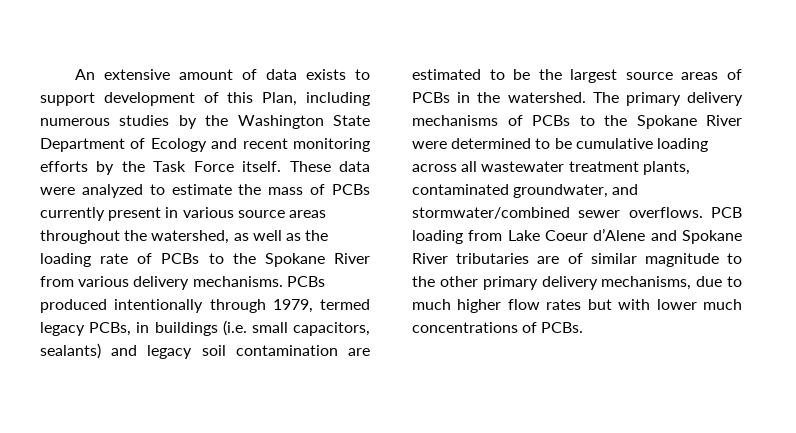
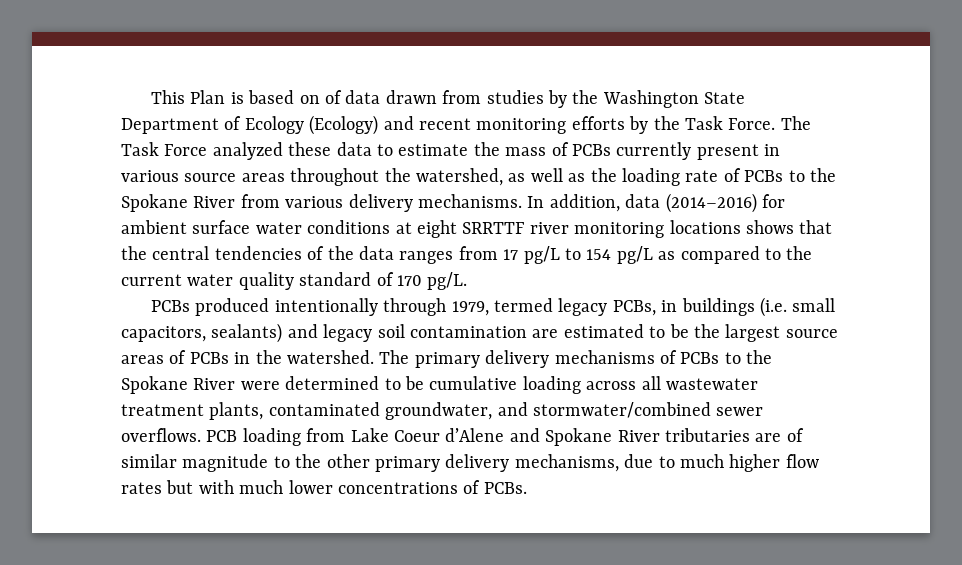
- An extensive amount of data exists to support development of this Plan, including numerous studies by the Washington State Department of Ecology and recent monitoring efforts by the Task Force itself. These data were analyzed to estimate the mass of PCBs currently present in various source areas throughout the watershed, as well as the loading rate of PCBs to the Spokane River from various delivery mechanisms. PCBs produced intentionally through 1979, termed legacy PCBs, in buildings (i.e. small capacitors, sealants) and legacy soil contamination are estimated to be the largest source areas of PCBs in the watershed.
+ This Plan is based on of data drawn from studies by the Washington State Department of Ecology (Ecology) and recent monitoring efforts by the Task Force. The Task Force analyzed these data to estimate the mass of PCBs currently present in various source areas throughout the watershed, as well as the loading rate of PCBs to the Spokane River from various delivery mechanisms. In addition, data (2014–2016) for ambient surface water conditions at eight SRRTTF river monitoring locations shows that the central tendencies of the data ranges from 17 pg/L to 154 pg/L as compared to the current water quality standard of 170 pg/L.
+ PCBs produced intentionally through 1979, termed legacy PCBs, in buildings (i.e. small capacitors, sealants) and legacy soil contamination are estimated to be the largest source areas of PCBs in the watershed.
- PCB loading from Lake Coeur d’Alene and Spokane River tributaries are of similar magnitude to the other primary delivery mechanisms, due to much higher flow rates but with lower much concentrations of PCBs.
+ PCB loading from Lake Coeur d’Alene and Spokane River tributaries are of similar magnitude to the other primary delivery mechanisms, due to much higher flow rates but with much lower concentrations of PCBs.

